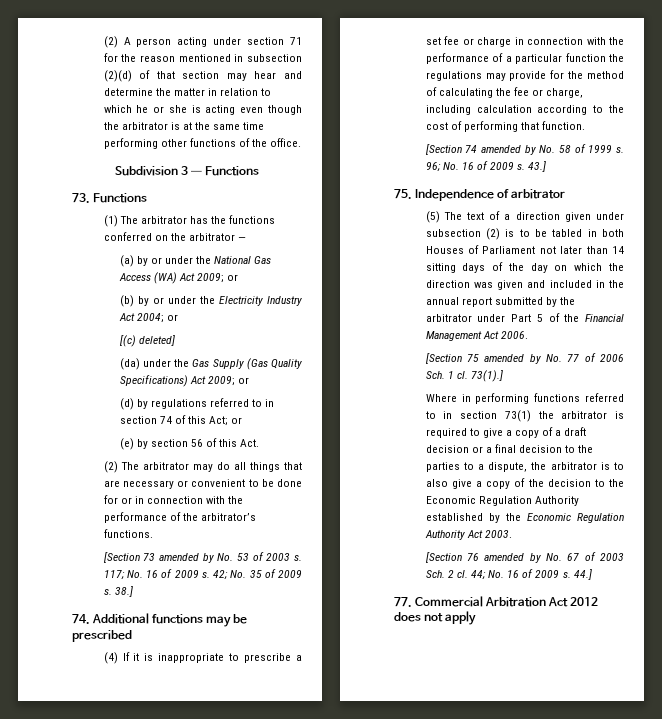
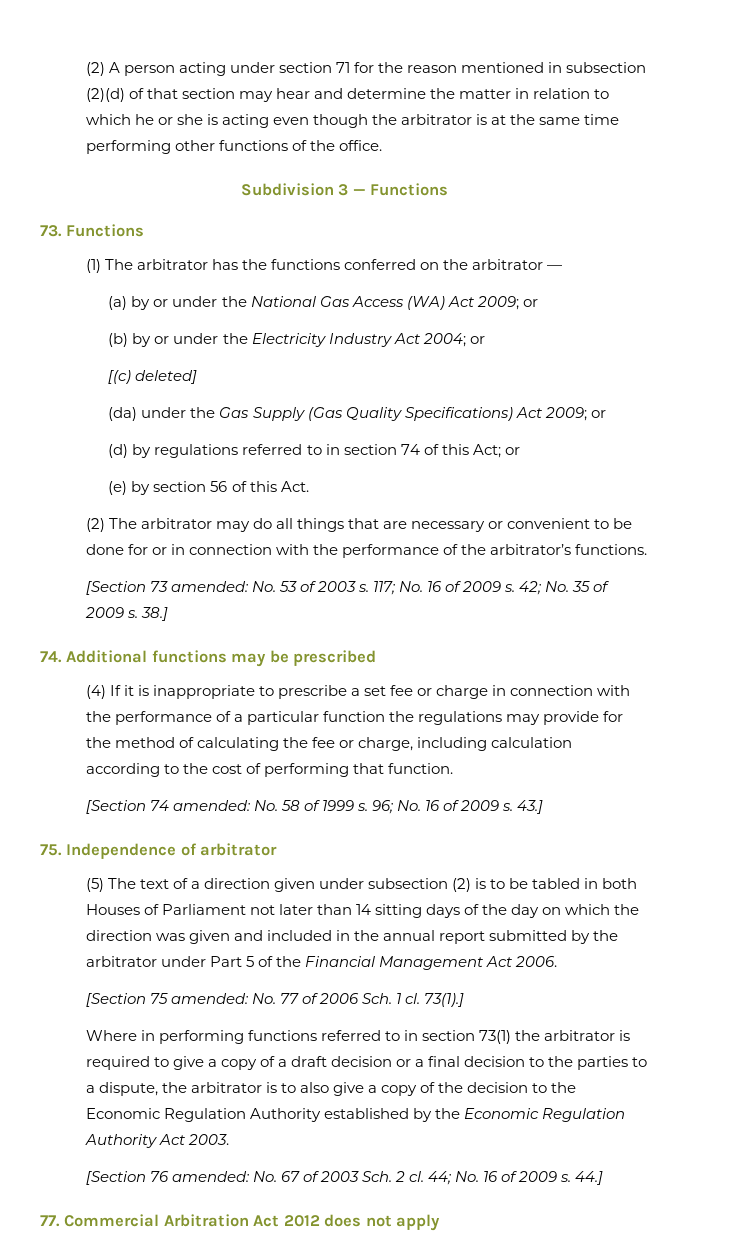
- [Section 73 amended by No. 53 of 2003 s.
+ [Section 73 amended: No. 53 of 2003 s.
- [Section 74 amended by No. 58 of 1999 s.
+ [Section 74 amended: No. 58 of 1999 s.
- [Section 75 amended by No. 77 of 2006 Sch. 1 cl.
+ [Section 75 amended: No. 77 of 2006 Sch. 1 cl.
- [Section 76 amended by No. 67 of 2003 Sch. 2 cl.
+ [Section 76 amended: No. 67 of 2003 Sch. 2 cl.

